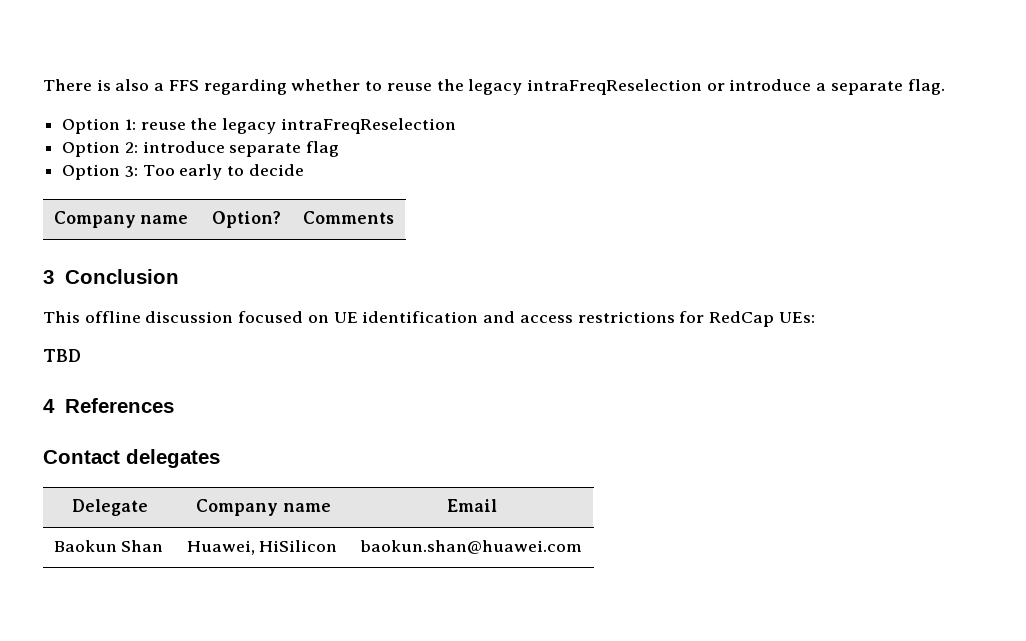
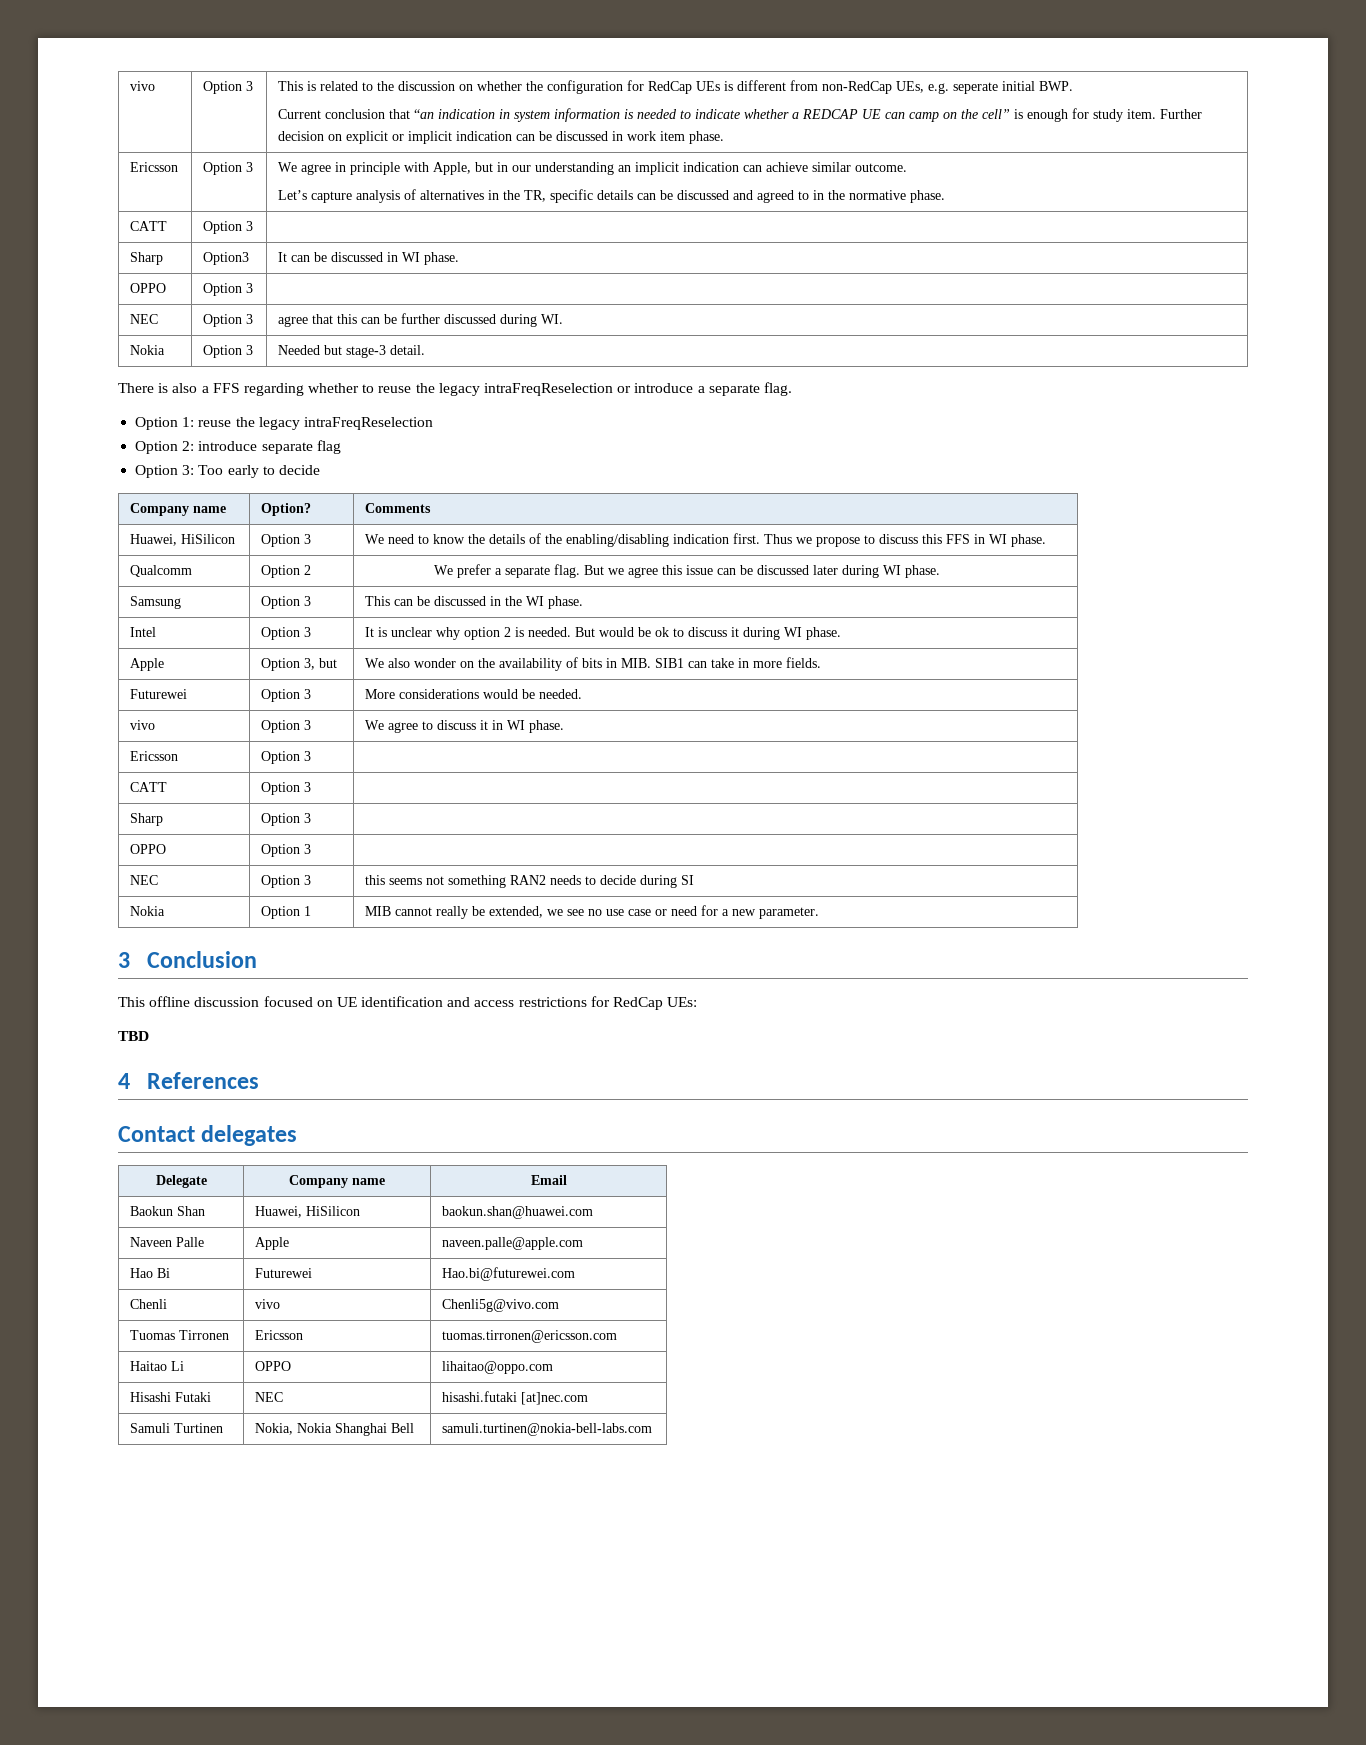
+ vivo | Option 3 | This is related to the discussion on whether the configuration for RedCap UEs is different from non-RedCap UEs, e.g. seperate initial BWP.
+ Current conclusion that “an indication in system information is needed to indicate whether a REDCAP UE can camp on the cell” is enough for study item. Further decision on explicit or implicit indication can be discussed in work item phase.
+ Ericsson | Option 3 | We agree in principle with Apple, but in our understanding an implicit indication can achieve similar outcome.
+ Let’s capture analysis of alternatives in the TR, specific details can be discussed and agreed to in the normative phase.
+ CATT | Option 3 |
+ Sharp | Option3 | It can be discussed in WI phase.
+ OPPO | Option 3 |
+ NEC | Option 3 | agree that this can be further discussed during WI.
+ Nokia | Option 3 | Needed but stage-3 detail.
+ Huawei, HiSilicon | Option 3 | We need to know the details of the enabling/disabling indication first. Thus we propose to discuss this FFS in WI phase.
+ Qualcomm | Option 2 | We prefer a separate flag. But we agree this issue can be discussed later during WI phase.
+ Samsung | Option 3 | This can be discussed in the WI phase.
+ Intel | Option 3 | It is unclear why option 2 is needed. But would be ok to discuss it during WI phase.
+ Apple | Option 3, but | We also wonder on the availability of bits in MIB. SIB1 can take in more fields.
+ Futurewei | Option 3 | More considerations would be needed.
+ vivo | Option 3 | We agree to discuss it in WI phase.
+ Ericsson | Option 3 |
+ CATT | Option 3 |
+ Sharp | Option 3 |
+ OPPO | Option 3 |
+ NEC | Option 3 | this seems not something RAN2 needs to decide during SI
+ Nokia | Option 1 | MIB cannot really be extended, we see no use case or need for a new parameter.
+ Naveen Palle | Apple | naveen.palle@apple.com
+ Hao Bi | Futurewei | Hao.bi@futurewei.com
+ Chenli | vivo | Chenli5g@vivo.com
+ Tuomas Tirronen | Ericsson | tuomas.tirronen@ericsson.com
+ Haitao Li | OPPO | lihaitao@oppo.com
+ Hisashi Futaki | NEC | hisashi.futaki [at]nec.com
+ Samuli Turtinen | Nokia, Nokia Shanghai Bell | samuli.turtinen@nokia-bell-labs.com

